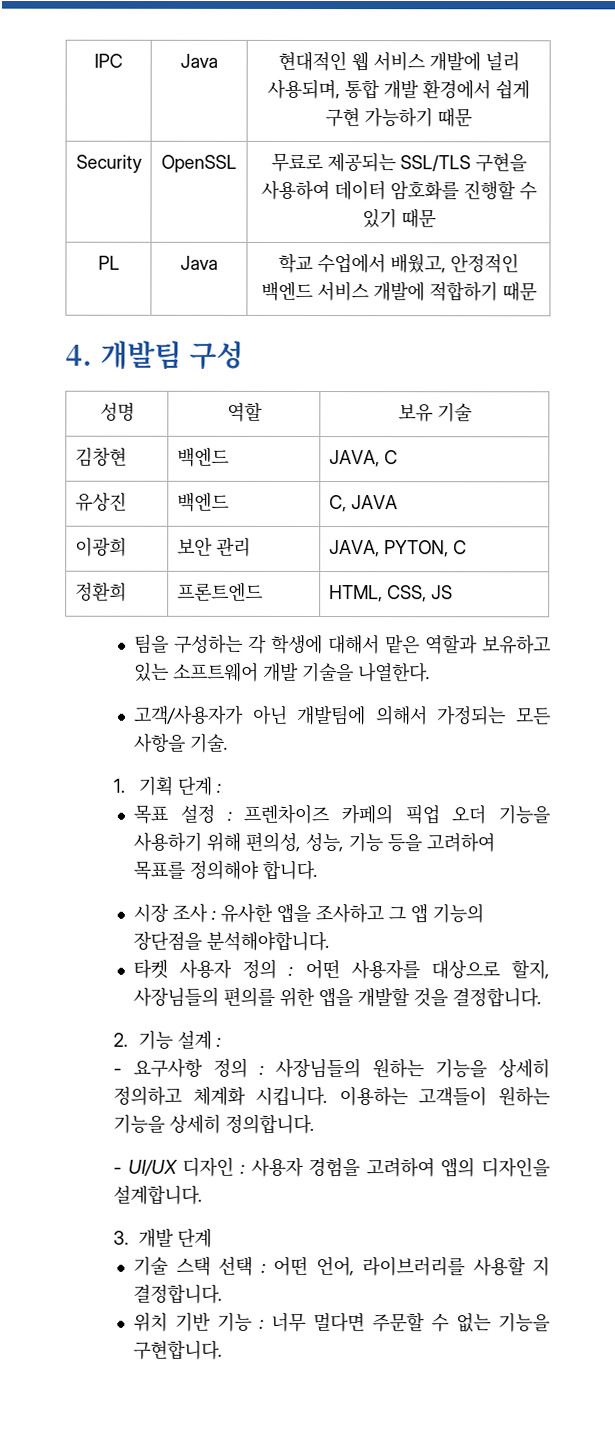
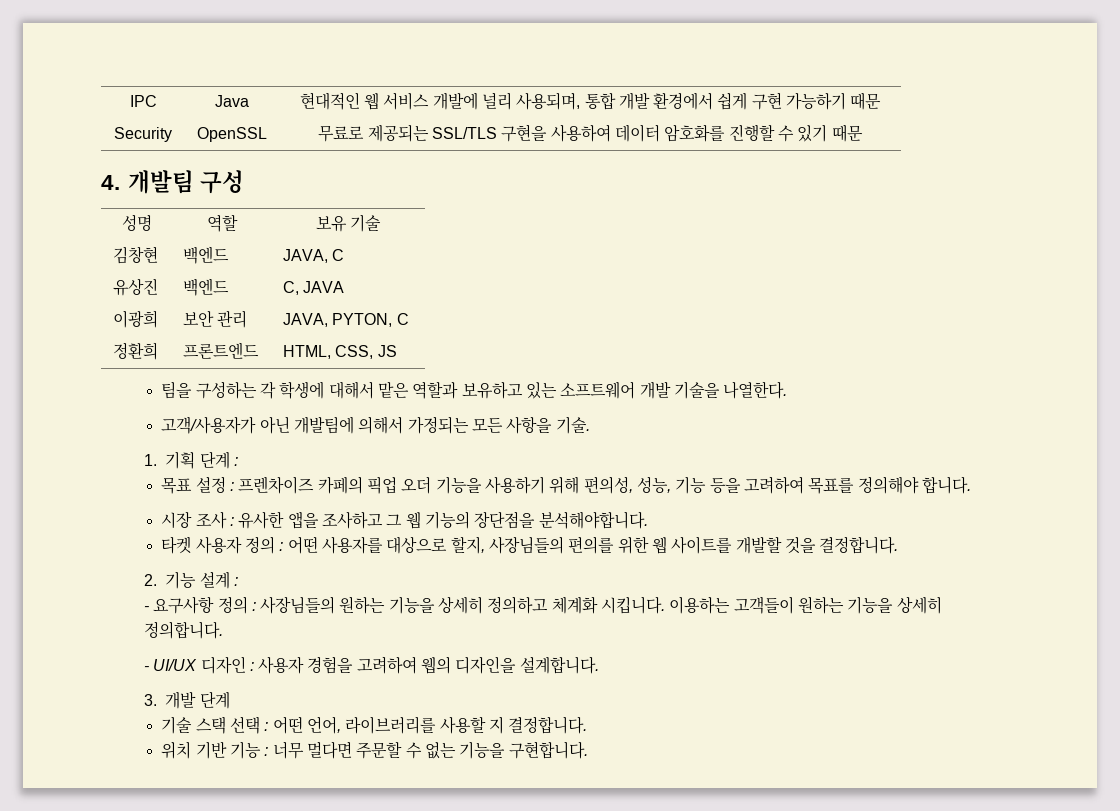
- PL | Java | 학교 수업에서 배웠고, 안정적인 백엔드 서비스 개발에 적합하기 때문
- 시장 조사 : 유사한 앱을 조사하고 그 앱 기능의 장단점을 분석해야합니다.
+ 시장 조사 : 유사한 앱을 조사하고 그 웹 기능의 장단점을 분석해야합니다.
- 타켓 사용자 정의 : 어떤 사용자를 대상으로 할지, 사장님들의 편의를 위한 앱을 개발할 것을 결정합니다.
+ 타켓 사용자 정의 : 어떤 사용자를 대상으로 할지, 사장님들의 편의를 위한 웹 사이트를 개발할 것을 결정합니다.
- - UI/UX 디자인 : 사용자 경험을 고려하여 앱의 디자인을 설계합니다.
+ - UI/UX 디자인 : 사용자 경험을 고려하여 웹의 디자인을 설계합니다.

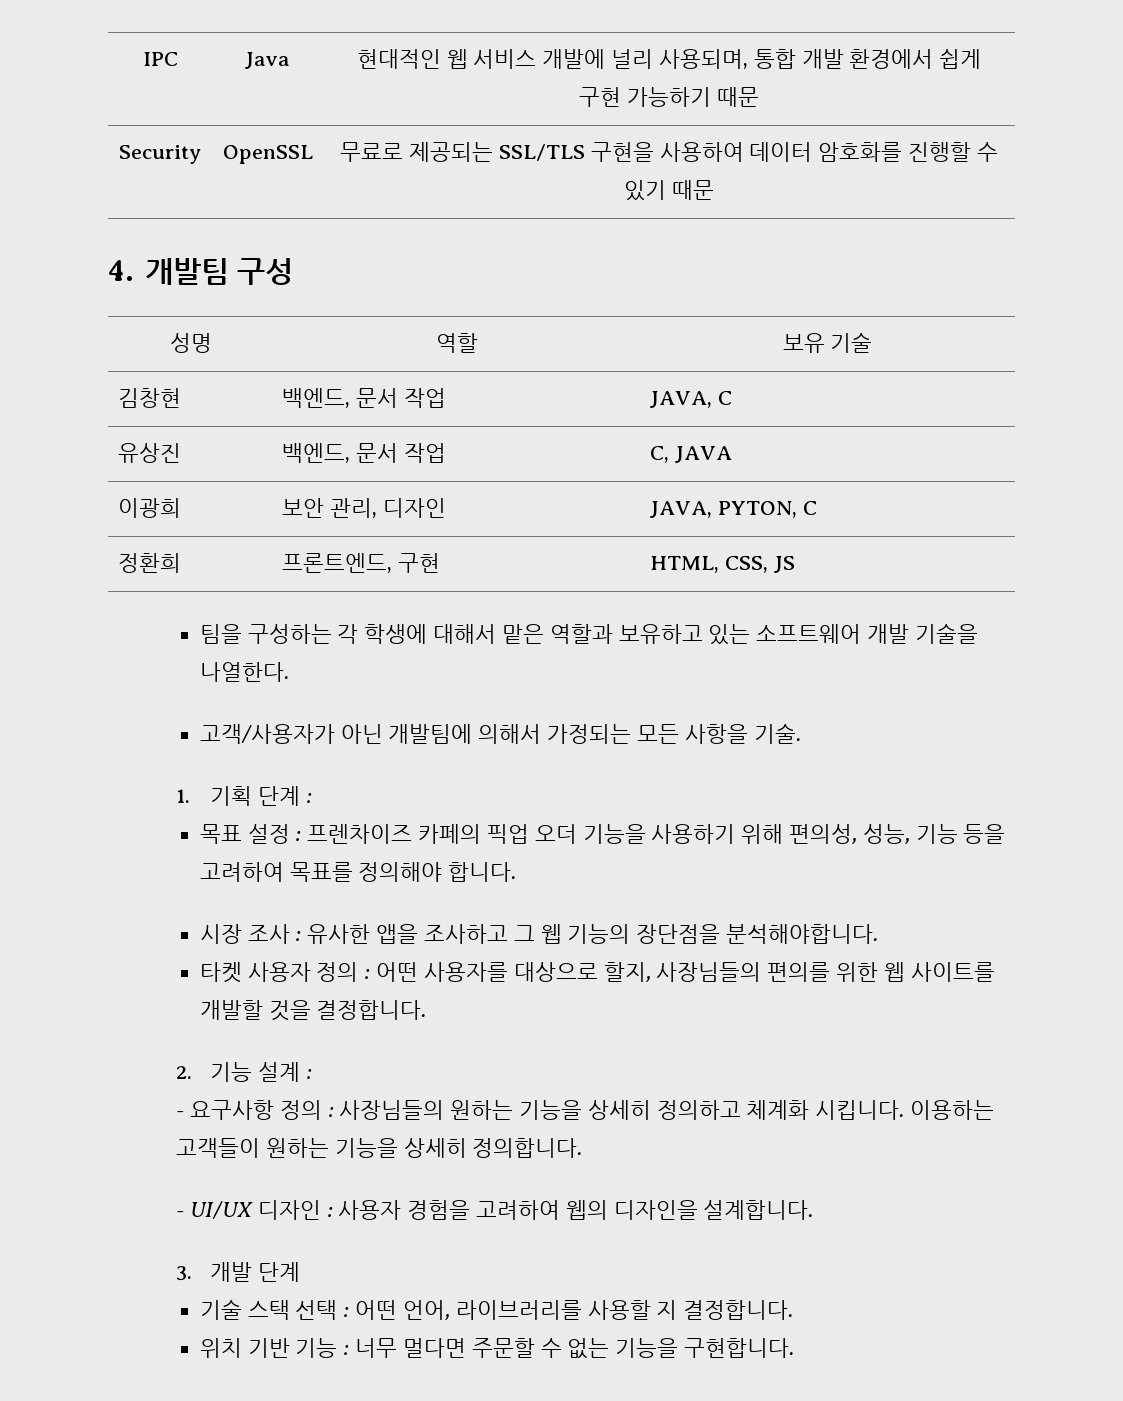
- 김창현 | 백엔드 | JAVA, C
+ 김창현 | 백엔드, 문서 작업 | JAVA, C
- 유상진 | 백엔드 | C, JAVA
+ 유상진 | 백엔드, 문서 작업 | C, JAVA
- 이광희 | 보안 관리 | JAVA, PYTON, C
+ 이광희 | 보안 관리, 디자인 | JAVA, PYTON, C
- 정환희 | 프론트엔드 | HTML, CSS, JS
+ 정환희 | 프론트엔드, 구현 | HTML, CSS, JS

